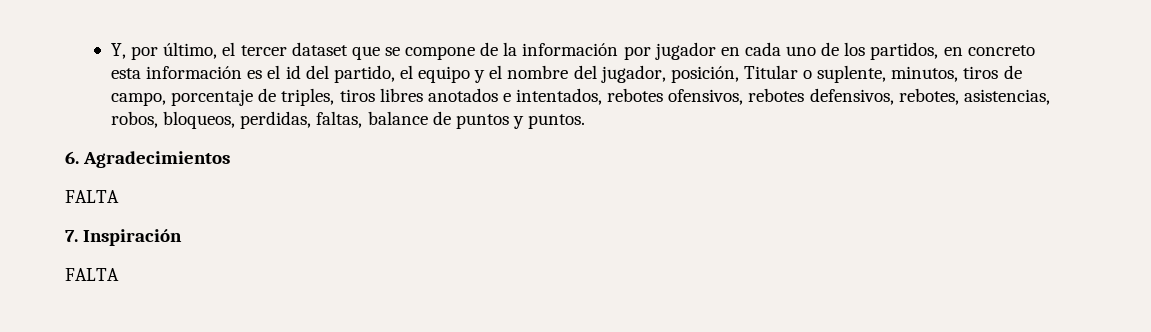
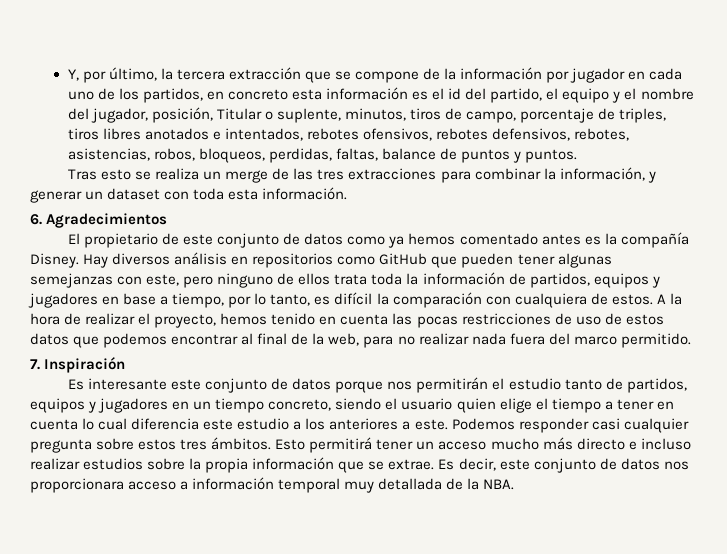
- Y, por último, el tercer dataset que se compone de la información por jugador en cada uno de los partidos, en concreto esta información es el id del partido, el equipo y el nombre del jugador, posición, Titular o suplente, minutos, tiros de campo, porcentaje de triples, tiros libres anotados e intentados, rebotes ofensivos, rebotes defensivos, rebotes, asistencias, robos, bloqueos, perdidas, faltas, balance de puntos y puntos.
+ Y, por último, la tercera extracción que se compone de la información por jugador en cada uno de los partidos, en concreto esta información es el id del partido, el equipo y el nombre del jugador, posición, Titular o suplente, minutos, tiros de campo, porcentaje de triples, tiros libres anotados e intentados, rebotes ofensivos, rebotes defensivos, rebotes, asistencias, robos, bloqueos, perdidas, faltas, balance de puntos y puntos.
+ Tras esto se realiza un merge de las tres extracciones para combinar la información, y generar un dataset con toda esta información.
  6. Agradecimientos
- FALTA
+ El propietario de este conjunto de datos como ya hemos comentado antes es la compañía Disney. Hay diversos análisis en repositorios como GitHub que pueden tener algunas semejanzas con este, pero ninguno de ellos trata toda la información de partidos, equipos y jugadores en base a tiempo, por lo tanto, es difícil la comparación con cualquiera de estos. A la hora de realizar el proyecto, hemos tenido en cuenta las pocas restricciones de uso de estos datos que podemos encontrar al final de la web, para no realizar nada fuera del marco permitido.
  7. Inspiración
- FALTA
+ Es interesante este conjunto de datos porque nos permitirán el estudio tanto de partidos, equipos y jugadores en un tiempo concreto, siendo el usuario quien elige el tiempo a tener en cuenta lo cual diferencia este estudio a los anteriores a este. Podemos responder casi cualquier pregunta sobre estos tres ámbitos. Esto permitirá tener un acceso mucho más directo e incluso realizar estudios sobre la propia información que se extrae. Es decir, este conjunto de datos nos proporcionara acceso a información temporal muy detallada de la NBA.

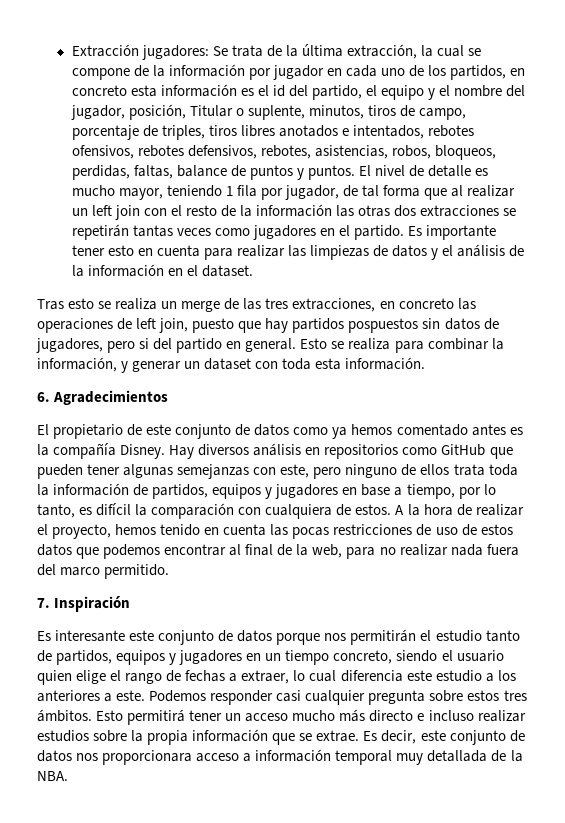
- Y, por último, la tercera extracción que se compone de la información por jugador en cada uno de los partidos, en concreto esta información es el id del partido, el equipo y el nombre del jugador, posición, Titular o suplente, minutos, tiros de campo, porcentaje de triples, tiros libres anotados e intentados, rebotes ofensivos, rebotes defensivos, rebotes, asistencias, robos, bloqueos, perdidas, faltas, balance de puntos y puntos.
+ Extracción jugadores: Se trata de la última extracción, la cual se compone de la información por jugador en cada uno de los partidos, en concreto esta información es el id del partido, el equipo y el nombre del jugador, posición, Titular o suplente, minutos, tiros de campo, porcentaje de triples, tiros libres anotados e intentados, rebotes ofensivos, rebotes defensivos, rebotes, asistencias, robos, bloqueos, perdidas, faltas, balance de puntos y puntos. El nivel de detalle es mucho mayor, teniendo 1 fila por jugador, de tal forma que al realizar un left join con el resto de la información las otras dos extracciones se repetirán tantas veces como jugadores en el partido. Es importante tener esto en cuenta para realizar las limpiezas de datos y el análisis de la información en el dataset.
- Tras esto se realiza un merge de las tres extracciones para combinar la información, y generar un dataset con toda esta información.
+ Tras esto se realiza un merge de las tres extracciones, en concreto las operaciones de left join, puesto que hay partidos pospuestos sin datos de jugadores, pero si del partido en general. Esto se realiza para combinar la información, y generar un dataset con toda esta información.
- Es interesante este conjunto de datos porque nos permitirán el estudio tanto de partidos, equipos y jugadores en un tiempo concreto, siendo el usuario quien elige el tiempo a tener en cuenta lo cual diferencia este estudio a los anteriores a este.
+ Es interesante este conjunto de datos porque nos permitirán el estudio tanto de partidos, equipos y jugadores en un tiempo concreto, siendo el usuario quien elige el rango de fechas a extraer, lo cual diferencia este estudio a los anteriores a este.

